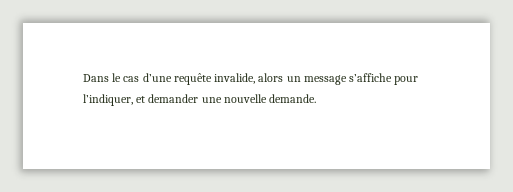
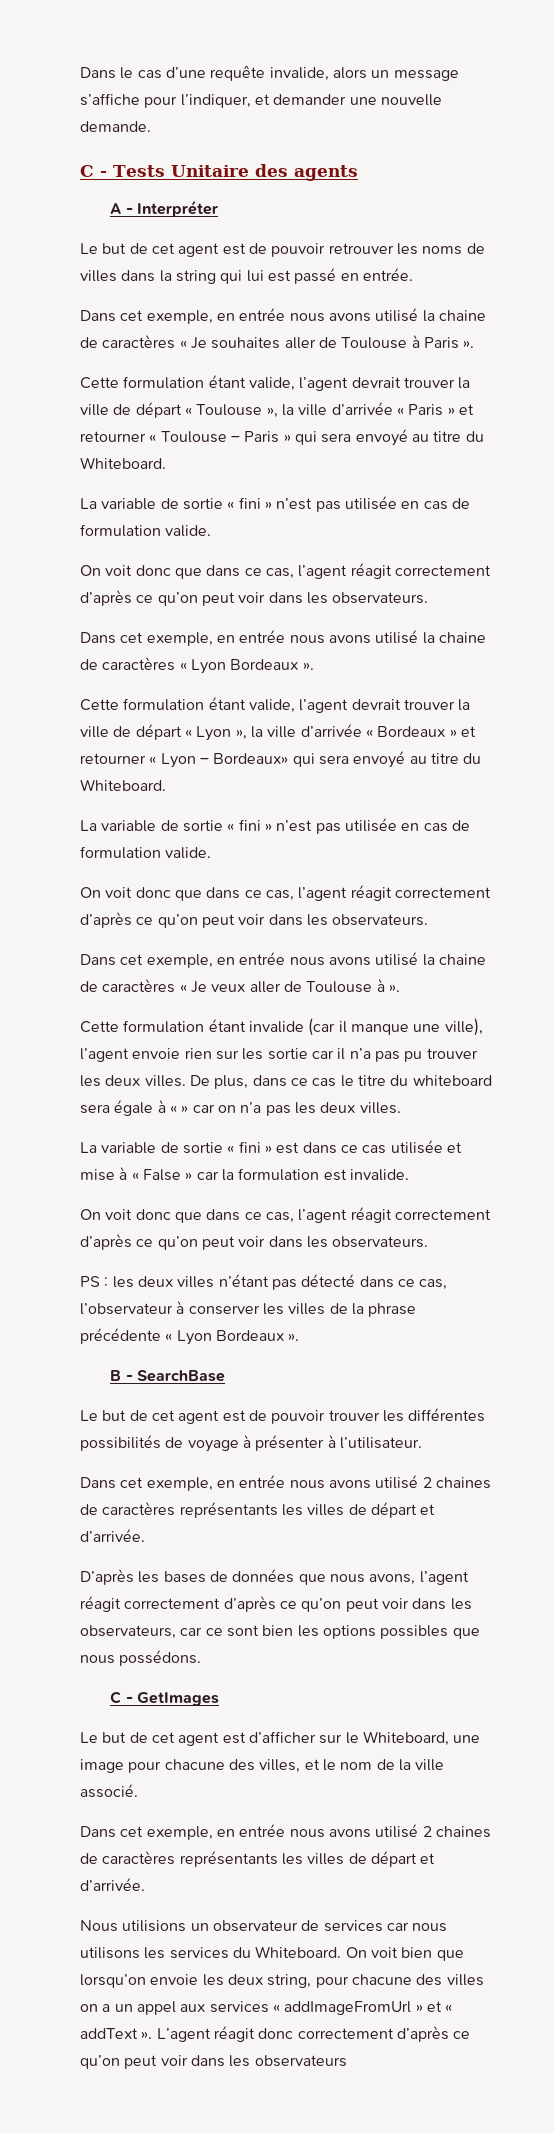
+ C - Tests Unitaire des agents
+ A - Interpréter
+ Le but de cet agent est de pouvoir retrouver les noms de villes dans la string qui lui est passé en entrée.
+ Dans cet exemple, en entrée nous avons utilisé la chaine de caractères « Je souhaites aller de Toulouse à Paris ».
+ Cette formulation étant valide, l’agent devrait trouver la ville de départ « Toulouse », la ville d’arrivée « Paris » et retourner « Toulouse – Paris » qui sera envoyé au titre du Whiteboard.
+ La variable de sortie « fini » n’est pas utilisée en cas de formulation valide.
+ On voit donc que dans ce cas, l’agent réagit correctement d’après ce qu’on peut voir dans les observateurs.
+ Dans cet exemple, en entrée nous avons utilisé la chaine de caractères « Lyon Bordeaux ».
+ Cette formulation étant valide, l’agent devrait trouver la ville de départ « Lyon », la ville d’arrivée « Bordeaux » et retourner « Lyon – Bordeaux» qui sera envoyé au titre du Whiteboard.
+ La variable de sortie « fini » n’est pas utilisée en cas de formulation valide.
+ On voit donc que dans ce cas, l’agent réagit correctement d’après ce qu’on peut voir dans les observateurs.
+ Dans cet exemple, en entrée nous avons utilisé la chaine de caractères « Je veux aller de Toulouse à ».
+ Cette formulation étant invalide (car il manque une ville), l’agent envoie rien sur les sortie car il n’a pas pu trouver les deux villes. De plus, dans ce cas le titre du whiteboard sera égale à « » car on n’a pas les deux villes.
+ La variable de sortie « fini » est dans ce cas utilisée et mise à « False » car la formulation est invalide.
+ On voit donc que dans ce cas, l’agent réagit correctement d’après ce qu’on peut voir dans les observateurs.
+ PS : les deux villes n’étant pas détecté dans ce cas, l’observateur à conserver les villes de la phrase précédente « Lyon Bordeaux ».
+ B - SearchBase
+ Le but de cet agent est de pouvoir trouver les différentes possibilités de voyage à présenter à l’utilisateur.
+ Dans cet exemple, en entrée nous avons utilisé 2 chaines de caractères représentants les villes de départ et d’arrivée.
+ D’après les bases de données que nous avons, l’agent réagit correctement d’après ce qu’on peut voir dans les observateurs, car ce sont bien les options possibles que nous possédons.
+ C - GetImages
+ Le but de cet agent est d’afficher sur le Whiteboard, une image pour chacune des villes, et le nom de la ville associé.
+ Dans cet exemple, en entrée nous avons utilisé 2 chaines de caractères représentants les villes de départ et d’arrivée.
+ Nous utilisions un observateur de services car nous utilisons les services du Whiteboard. On voit bien que lorsqu’on envoie les deux string, pour chacune des villes on a un appel aux services « addImageFromUrl » et « addText ». L’agent réagit donc correctement d’après ce qu’on peut voir dans les observateurs

